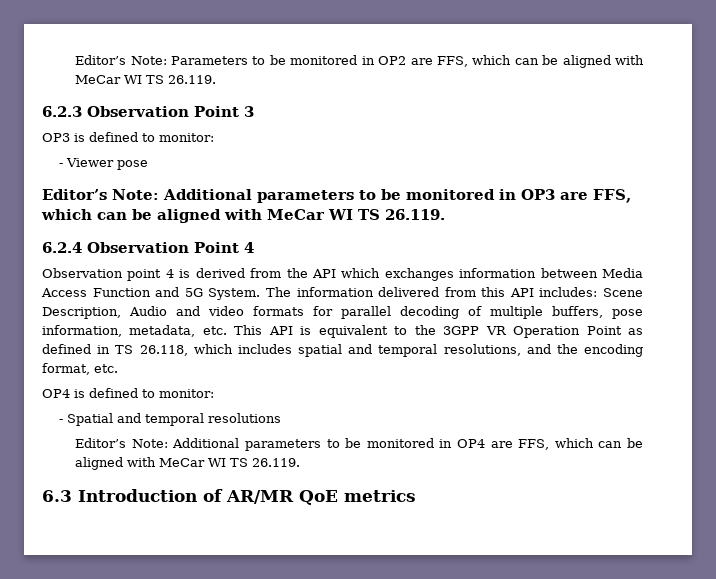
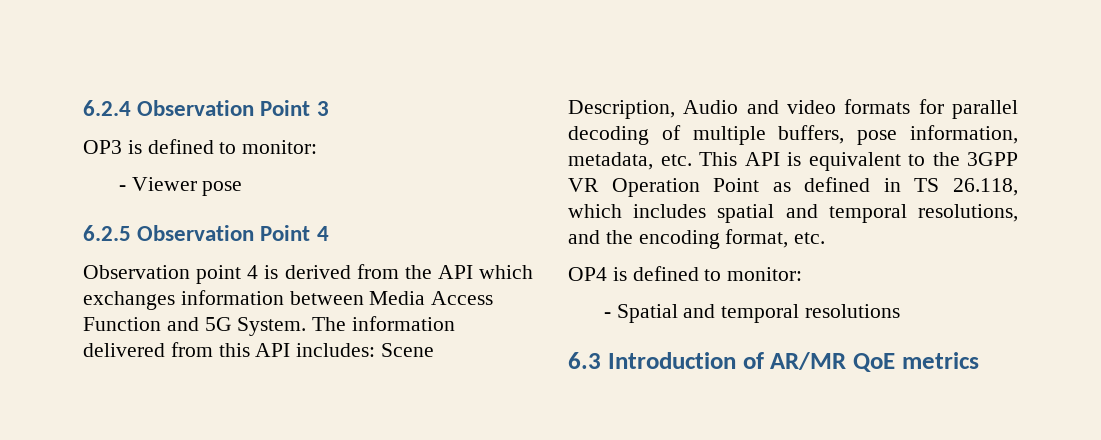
- Editor’s Note: Parameters to be monitored in OP2 are FFS, which can be aligned with MeCar WI TS 26.119.
- 6.2.3 Observation Point 3
+ 6.2.4 Observation Point 3
- Editor’s Note: Additional parameters to be monitored in OP3 are FFS, which can be aligned with MeCar WI TS 26.119.
- 6.2.4 Observation Point 4
+ 6.2.5 Observation Point 4
- Editor’s Note: Additional parameters to be monitored in OP4 are FFS, which can be aligned with MeCar WI TS 26.119.

